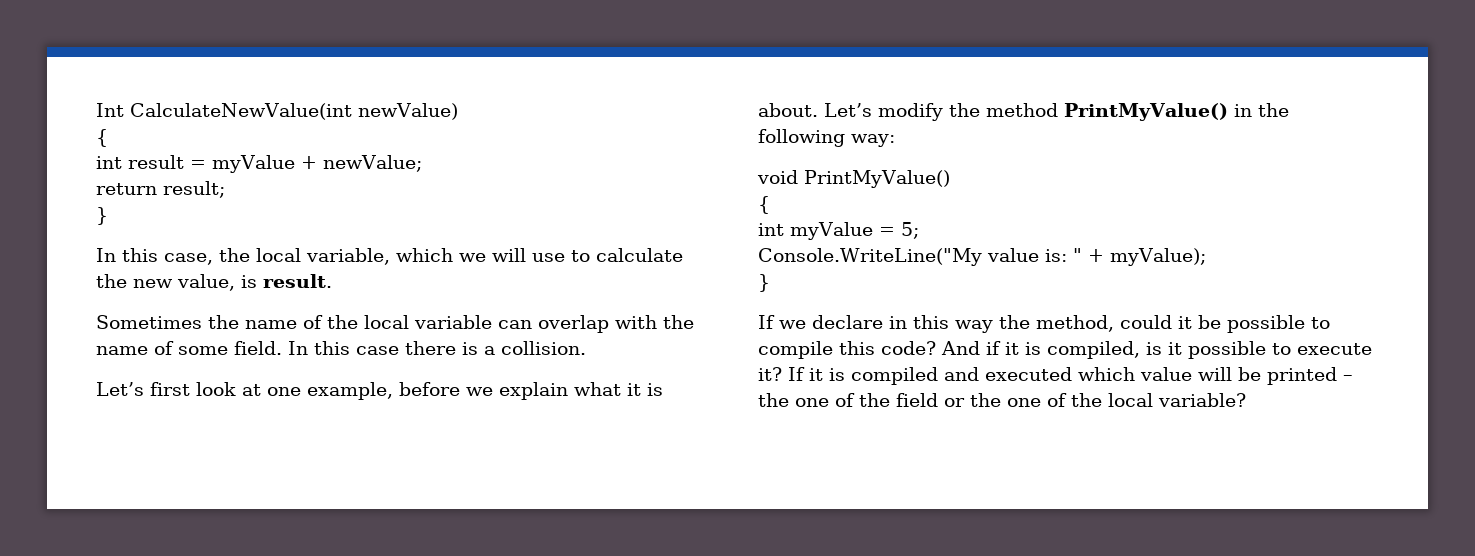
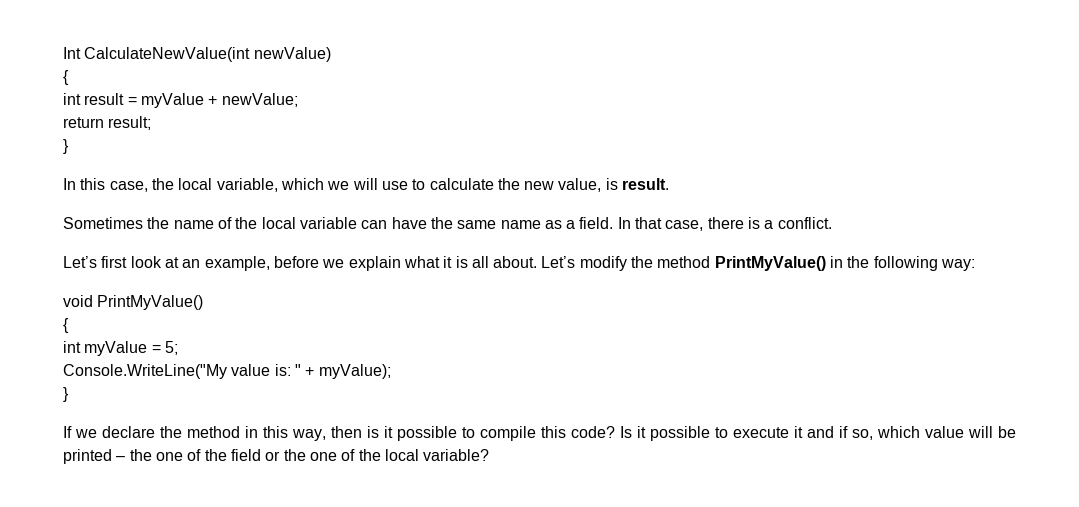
- Sometimes the name of the local variable can overlap with the name of some field. In this case there is a collision.
+ Sometimes the name of the local variable can have the same name as a field. In that case, there is a conflict.
- Let’s first look at one example, before we explain what it is about.
+ Let’s first look at an example, before we explain what it is all about.
- If we declare in this way the method, could it be possible to compile this code?
+ If we declare the method in this way, then is it possible to compile this code?
- And if it is compiled, is it possible to execute it? If it is compiled and executed which value will be printed – the one of the field or the one of the local variable?
+ Is it possible to execute it and if so, which value will be printed – the one of the field or the one of the local variable?

